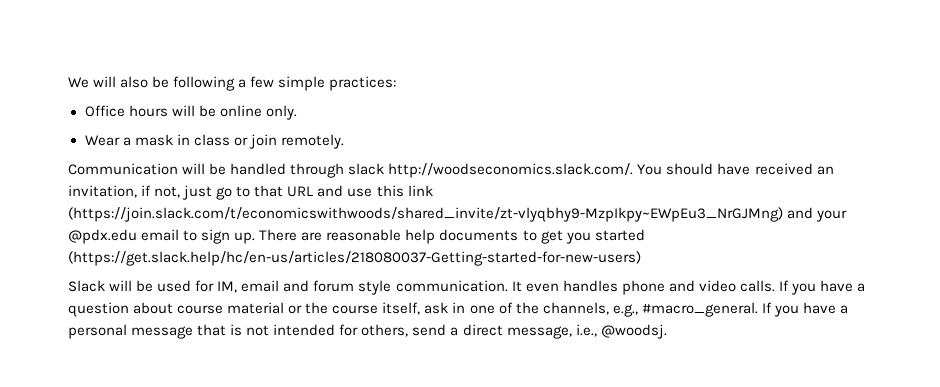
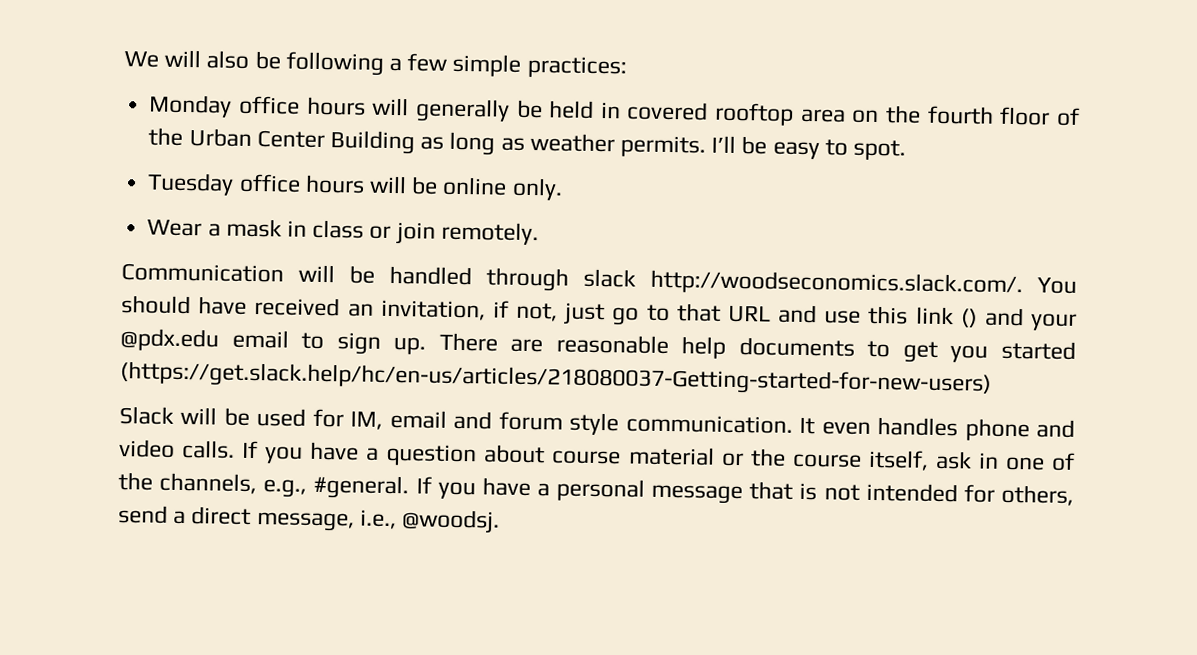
- Office hours will be online only.
+ Monday office hours will generally be held in covered rooftop area on the fourth floor of the Urban Center Building as long as weather permits. I’ll be easy to spot.
+ Tuesday office hours will be online only.
- Communication will be handled through slack http://woodseconomics.slack.com/. You should have received an invitation, if not, just go to that URL and use this link (https://join.slack.com/t/economicswithwoods/shared_invite/zt-vlyqbhy9-MzpIkpy~EWpEu3_NrGJMng) and your @pdx.edu email to sign up.
+ Communication will be handled through slack http://woodseconomics.slack.com/. You should have received an invitation, if not, just go to that URL and use this link () and your @pdx.edu email to sign up.
- If you have a question about course material or the course itself, ask in one of the channels, e.g., #macro_general.
+ If you have a question about course material or the course itself, ask in one of the channels, e.g., #general.

